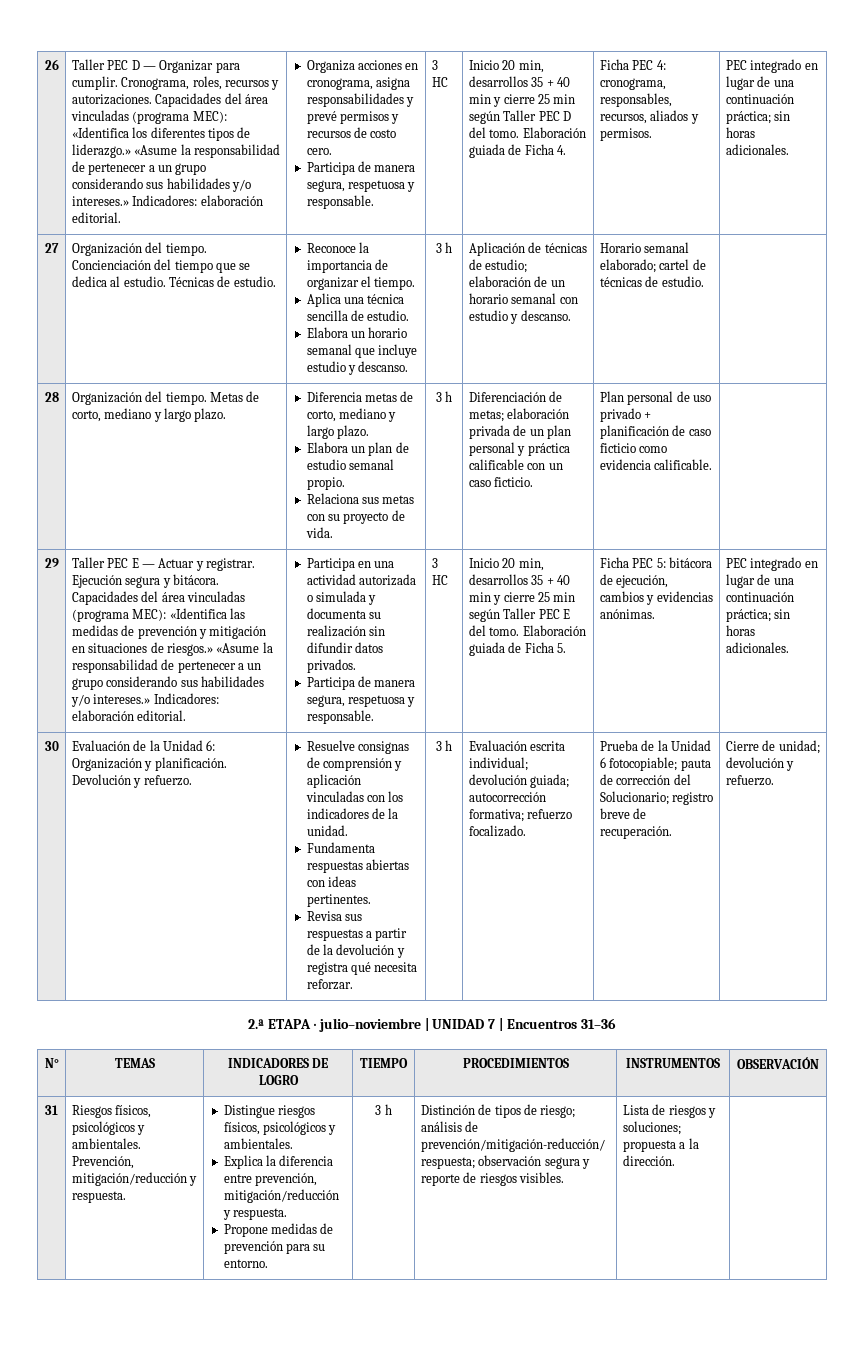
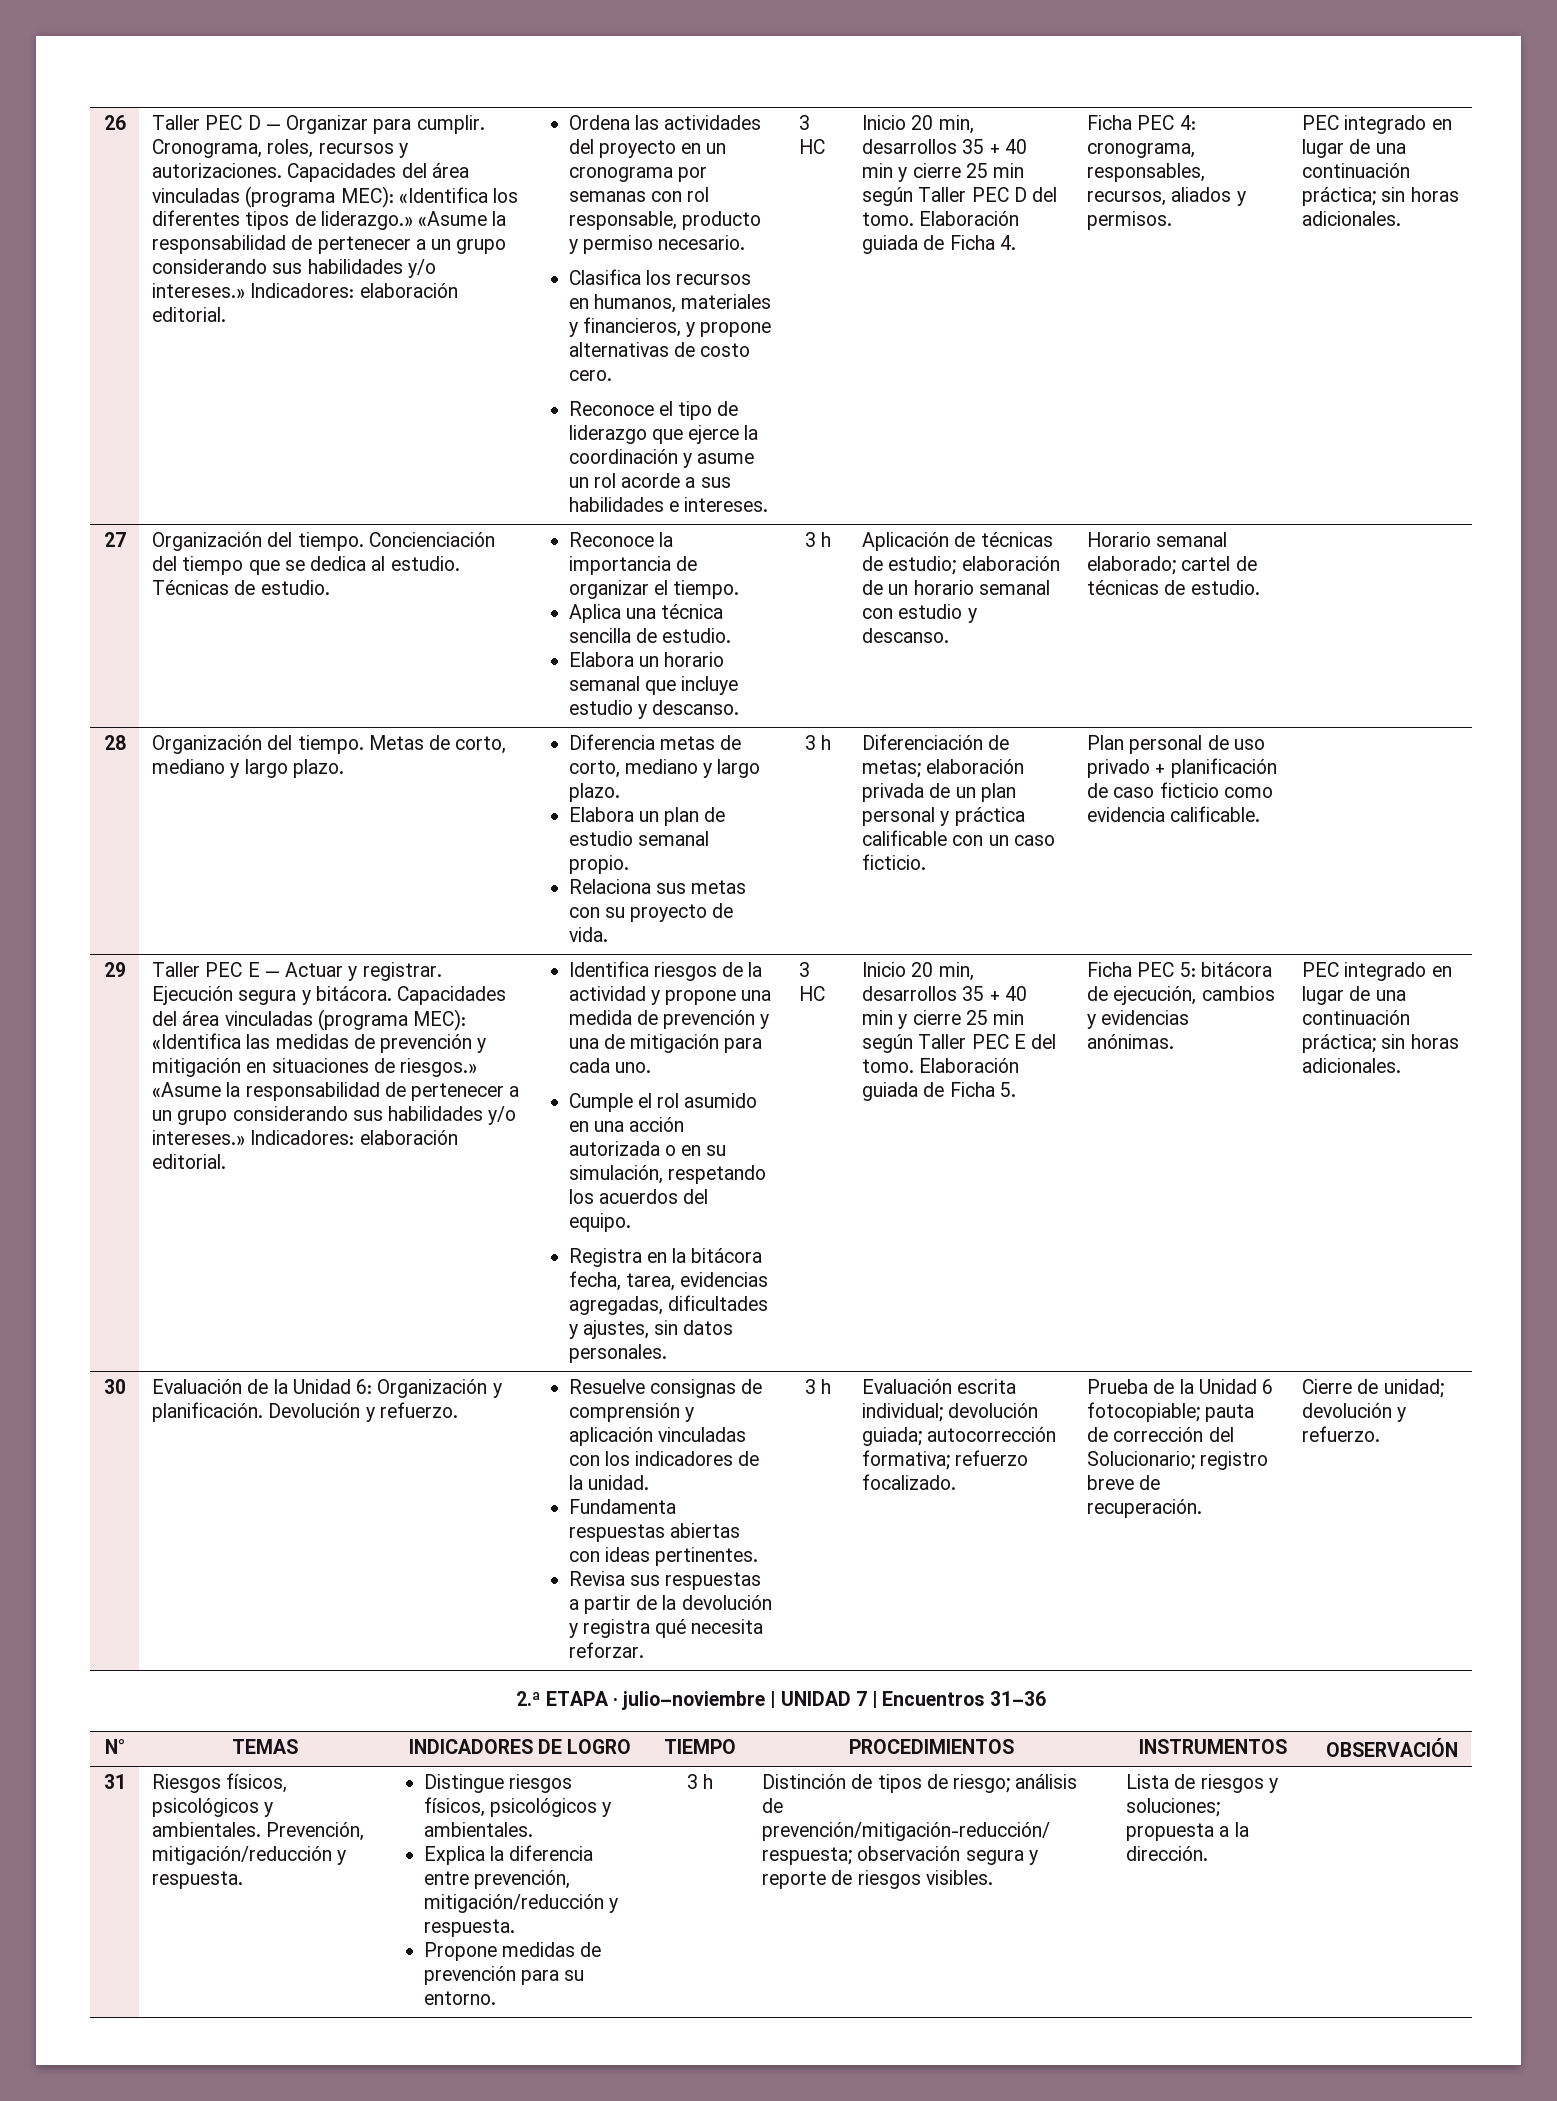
- Organiza acciones en cronograma, asigna responsabilidades y prevé permisos y recursos de costo cero.
- Participa de manera segura, respetuosa y responsable.
+ Ordena las actividades del proyecto en un cronograma por semanas con rol responsable, producto y permiso necesario.
+ Clasifica los recursos en humanos, materiales y financieros, y propone alternativas de costo cero.
+ Reconoce el tipo de liderazgo que ejerce la coordinación y asume un rol acorde a sus habilidades e intereses.
- Participa en una actividad autorizada o simulada y documenta su realización sin difundir datos privados.
- Participa de manera segura, respetuosa y responsable.
+ Identifica riesgos de la actividad y propone una medida de prevención y una de mitigación para cada uno.
+ Cumple el rol asumido en una acción autorizada o en su simulación, respetando los acuerdos del equipo.
+ Registra en la bitácora fecha, tarea, evidencias agregadas, dificultades y ajustes, sin datos personales.

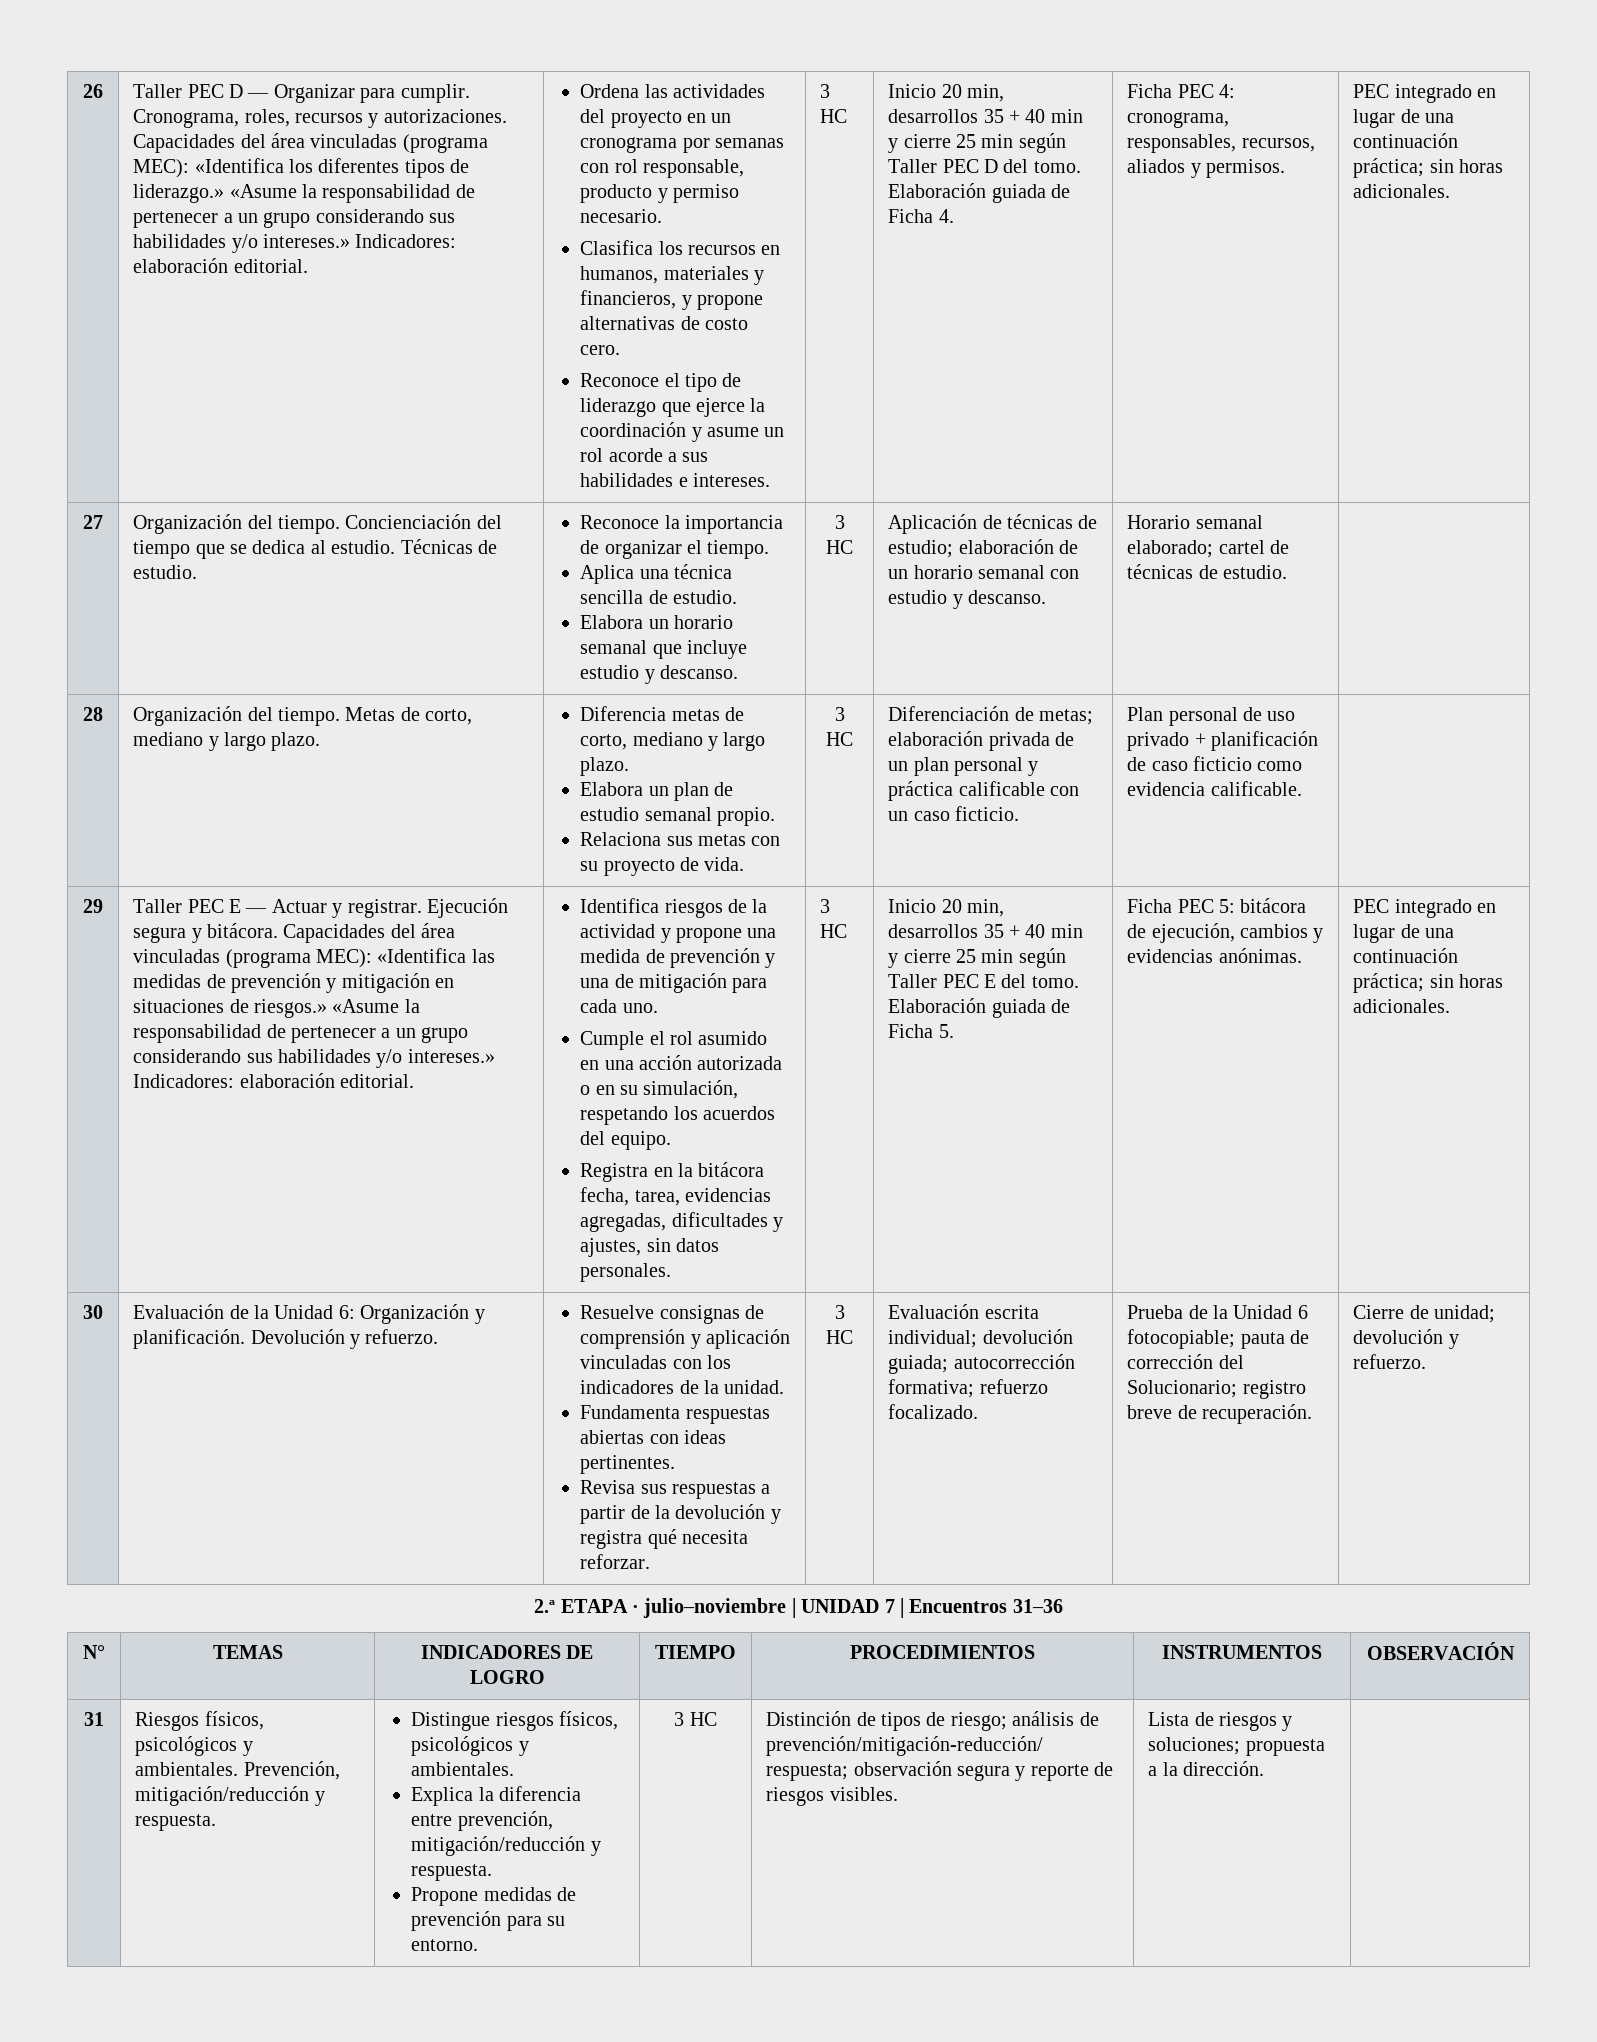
- Elabora un horario semanal que incluye estudio y descanso. | 3 h
+ Elabora un horario semanal que incluye estudio y descanso. | 3 HC
- Relaciona sus metas con su proyecto de vida. | 3 h
+ Relaciona sus metas con su proyecto de vida. | 3 HC
- Revisa sus respuestas a partir de la devolución y registra qué necesita reforzar. | 3 h
+ Revisa sus respuestas a partir de la devolución y registra qué necesita reforzar. | 3 HC
- Propone medidas de prevención para su entorno. | 3 h
+ Propone medidas de prevención para su entorno. | 3 HC

